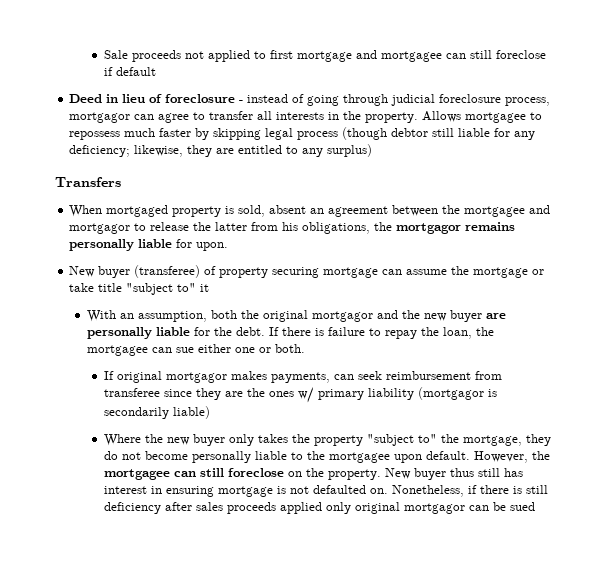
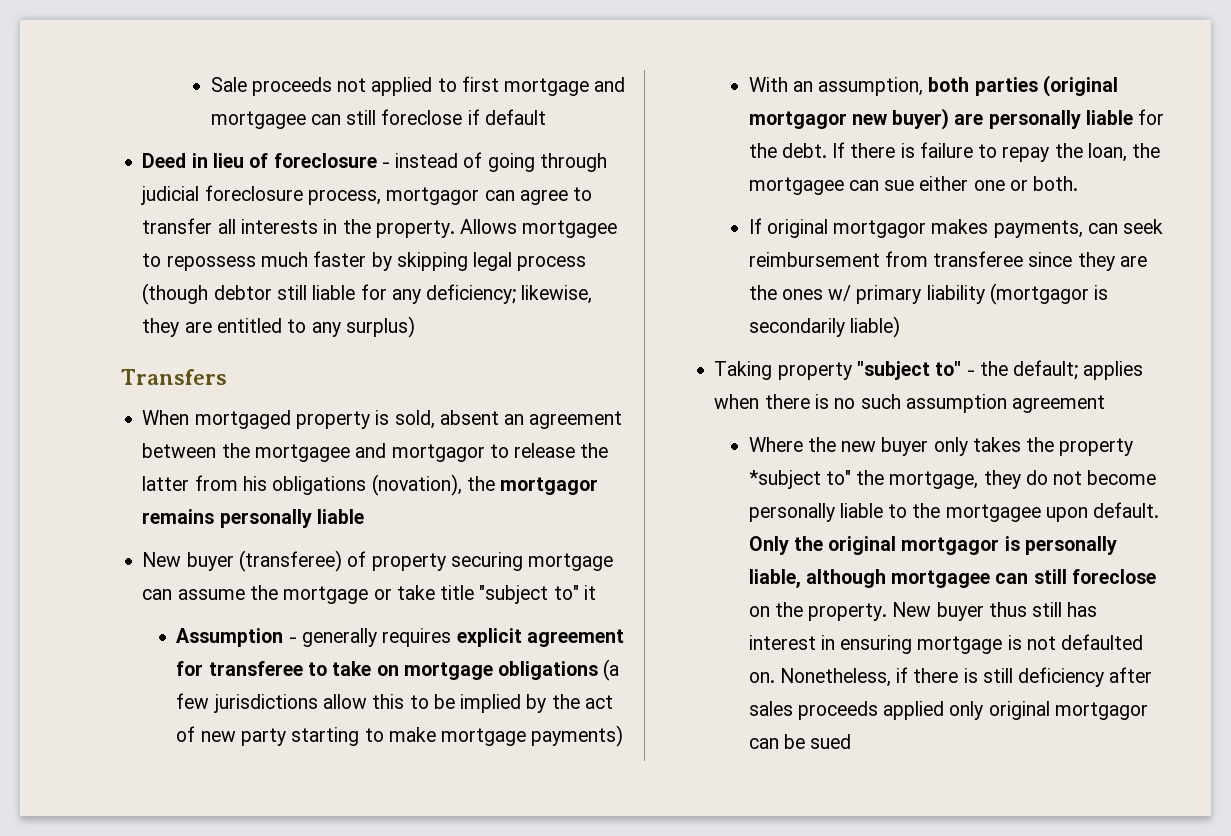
- When mortgaged property is sold, absent an agreement between the mortgagee and mortgagor to release the latter from his obligations, the mortgagor remains personally liable for upon.
+ When mortgaged property is sold, absent an agreement between the mortgagee and mortgagor to release the latter from his obligations (novation), the mortgagor remains personally liable
- With an assumption, both the original mortgagor and the new buyer are personally liable for the debt.
+ Assumption - generally requires explicit agreement for transferee to take on mortgage obligations (a few jurisdictions allow this to be implied by the act of new party starting to make mortgage payments)
+ With an assumption, both parties (original mortgagor new buyer) are personally liable for the debt.
+ Taking property "subject to" - the default; applies when there is no such assumption agreement
- Where the new buyer only takes the property "subject to" the mortgage, they do not become personally liable to the mortgagee upon default.
+ Where the new buyer only takes the property *subject to" the mortgage, they do not become personally liable to the mortgagee upon default.
- However, the mortgagee can still foreclose on the property.
+ Only the original mortgagor is personally liable, although mortgagee can still foreclose on the property.

